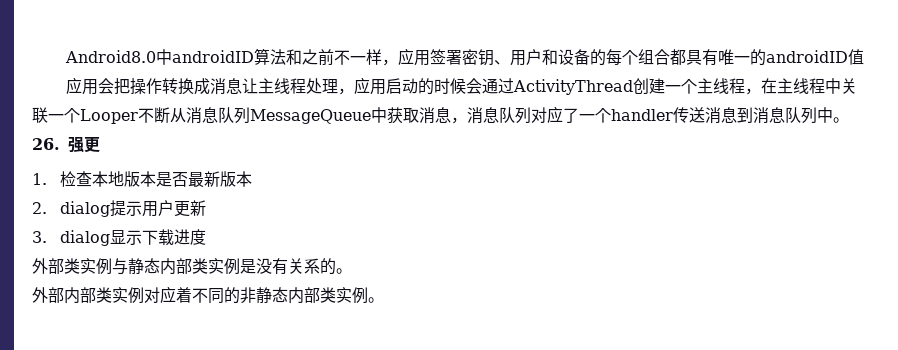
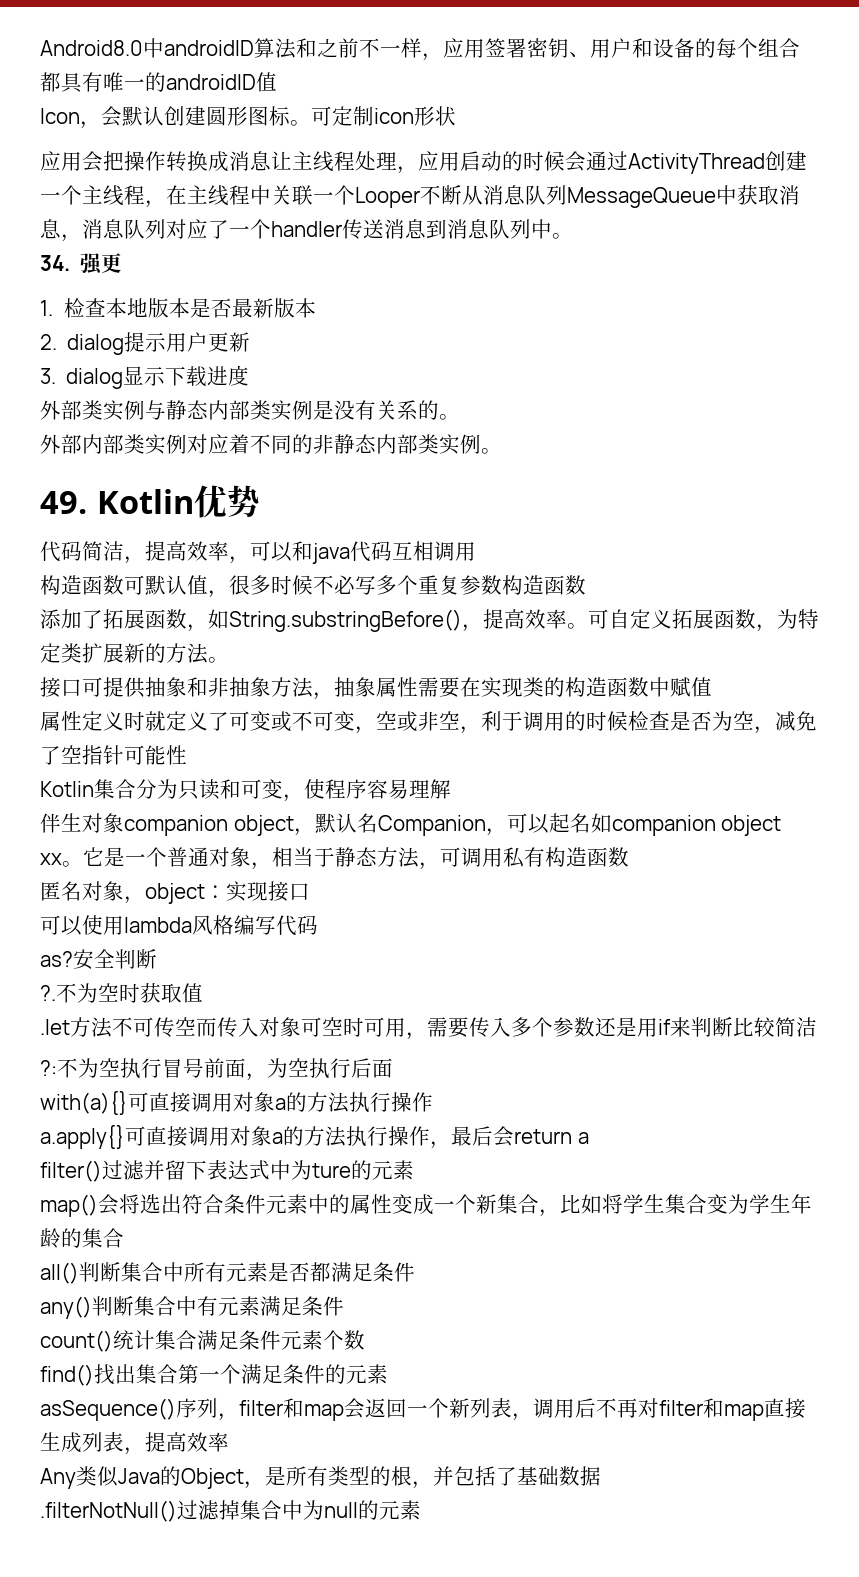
+ Icon，会默认创建圆形图标。可定制icon形状
- 26.强更
+ 34.强更
+ 49. Kotlin优势
+ 代码简洁，提高效率，可以和java代码互相调用
+ 构造函数可默认值，很多时候不必写多个重复参数构造函数
+ 添加了拓展函数，如String.substringBefore()，提高效率。可自定义拓展函数，为特定类扩展新的方法。
+ 接口可提供抽象和非抽象方法，抽象属性需要在实现类的构造函数中赋值
+ 属性定义时就定义了可变或不可变，空或非空，利于调用的时候检查是否为空，减免了空指针可能性
+ Kotlin集合分为只读和可变，使程序容易理解
+ 伴生对象companion object，默认名Companion，可以起名如companion object xx。它是一个普通对象，相当于静态方法，可调用私有构造函数
+ 匿名对象，object：实现接口
+ 可以使用lambda风格编写代码
+ as?安全判断
+ ?.不为空时获取值
+ .let方法不可传空而传入对象可空时可用，需要传入多个参数还是用if来判断比较简洁
+ ?:不为空执行冒号前面，为空执行后面
+ with(a){}可直接调用对象a的方法执行操作
+ a.apply{}可直接调用对象a的方法执行操作，最后会return a
+ filter()过滤并留下表达式中为ture的元素
+ map()会将选出符合条件元素中的属性变成一个新集合，比如将学生集合变为学生年龄的集合
+ all()判断集合中所有元素是否都满足条件
+ any()判断集合中有元素满足条件
+ count()统计集合满足条件元素个数
+ find()找出集合第一个满足条件的元素
+ asSequence()序列，filter和map会返回一个新列表，调用后不再对filter和map直接生成列表，提高效率
+ Any类似Java的Object，是所有类型的根，并包括了基础数据
+ .filterNotNull()过滤掉集合中为null的元素

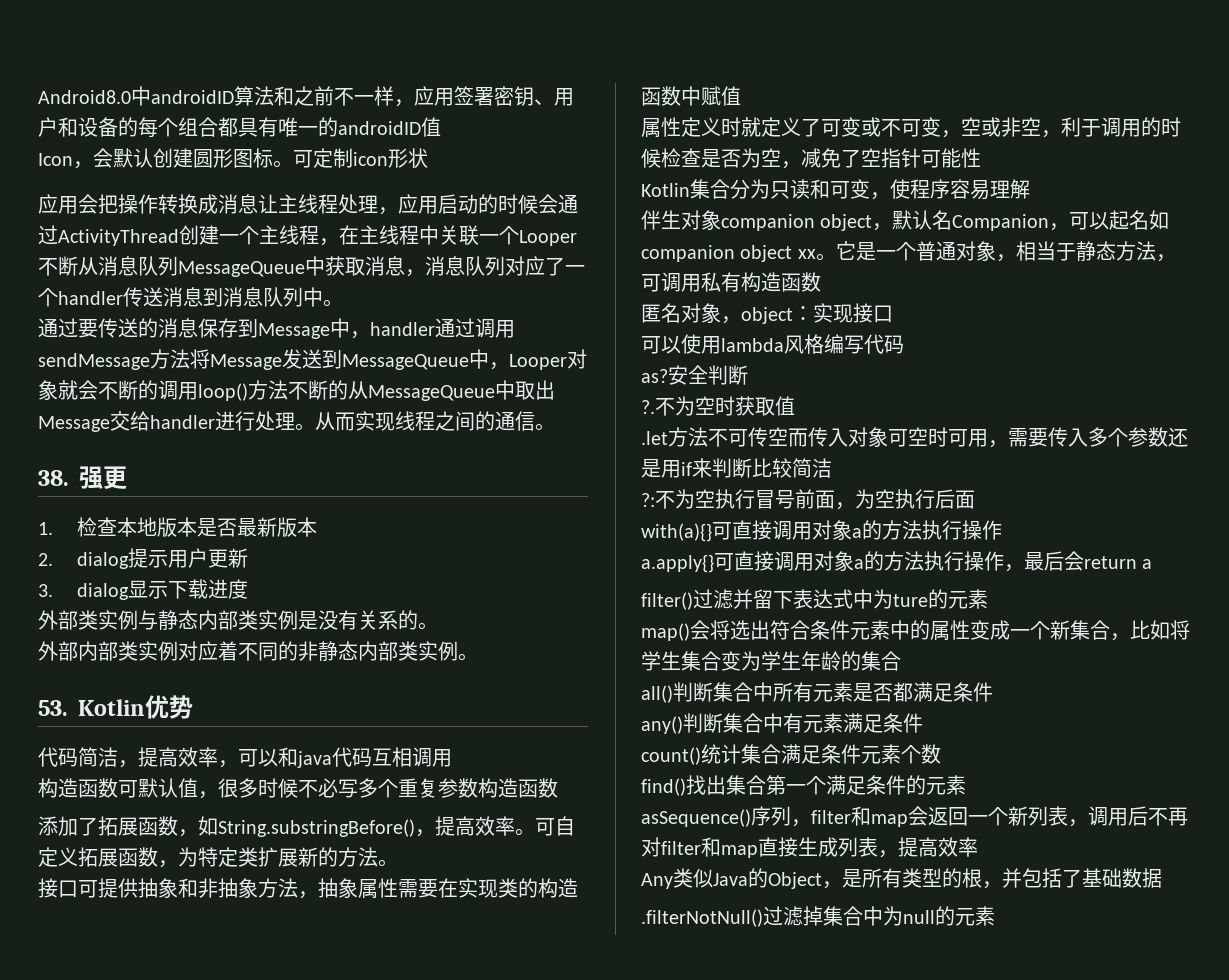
- 34.强更
+ 通过要传送的消息保存到Message中，handler通过调用sendMessage方法将Message发送到MessageQueue中，Looper对象就会不断的调用loop()方法不断的从MessageQueue中取出Message交给handler进行处理。从而实现线程之间的通信。
+ 38.强更
- 49. Kotlin优势
+ 53. Kotlin优势

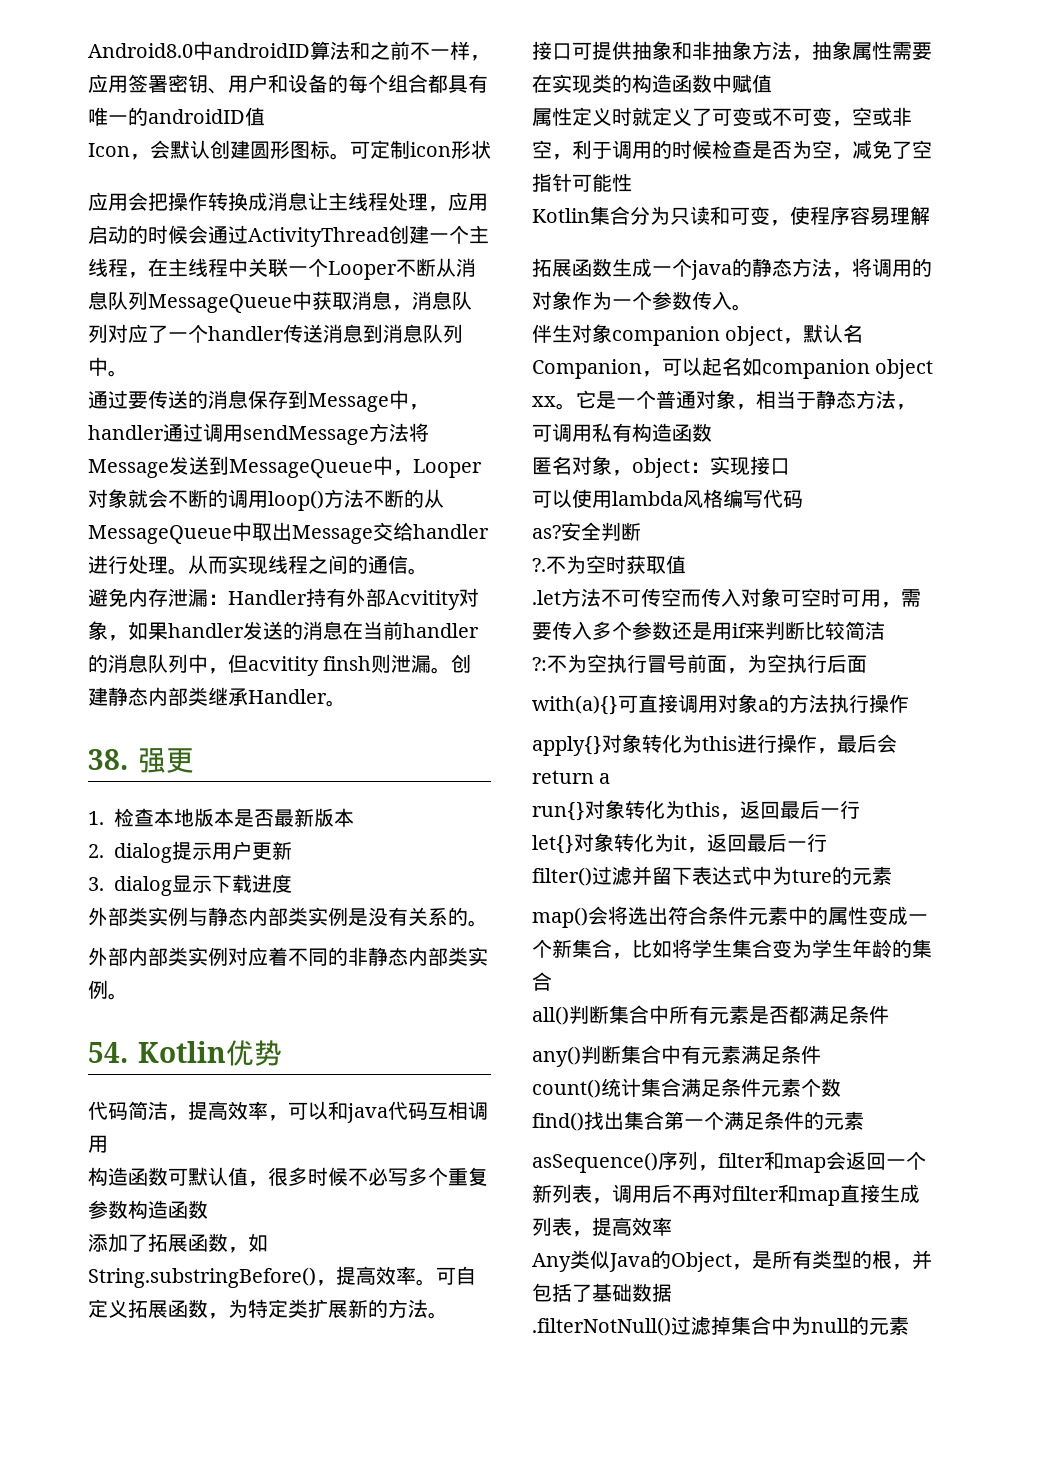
+ 避免内存泄漏：Handler持有外部Acvitity对象，如果handler发送的消息在当前handler的消息队列中，但acvitity finsh则泄漏。创建静态内部类继承Handler。
- 53. Kotlin优势
+ 54. Kotlin优势
+ 拓展函数生成一个java的静态方法，将调用的对象作为一个参数传入。
- a.apply{}可直接调用对象a的方法执行操作，最后会return a
+ apply{}对象转化为this进行操作，最后会return a
+ run{}对象转化为this，返回最后一行
+ let{}对象转化为it，返回最后一行

